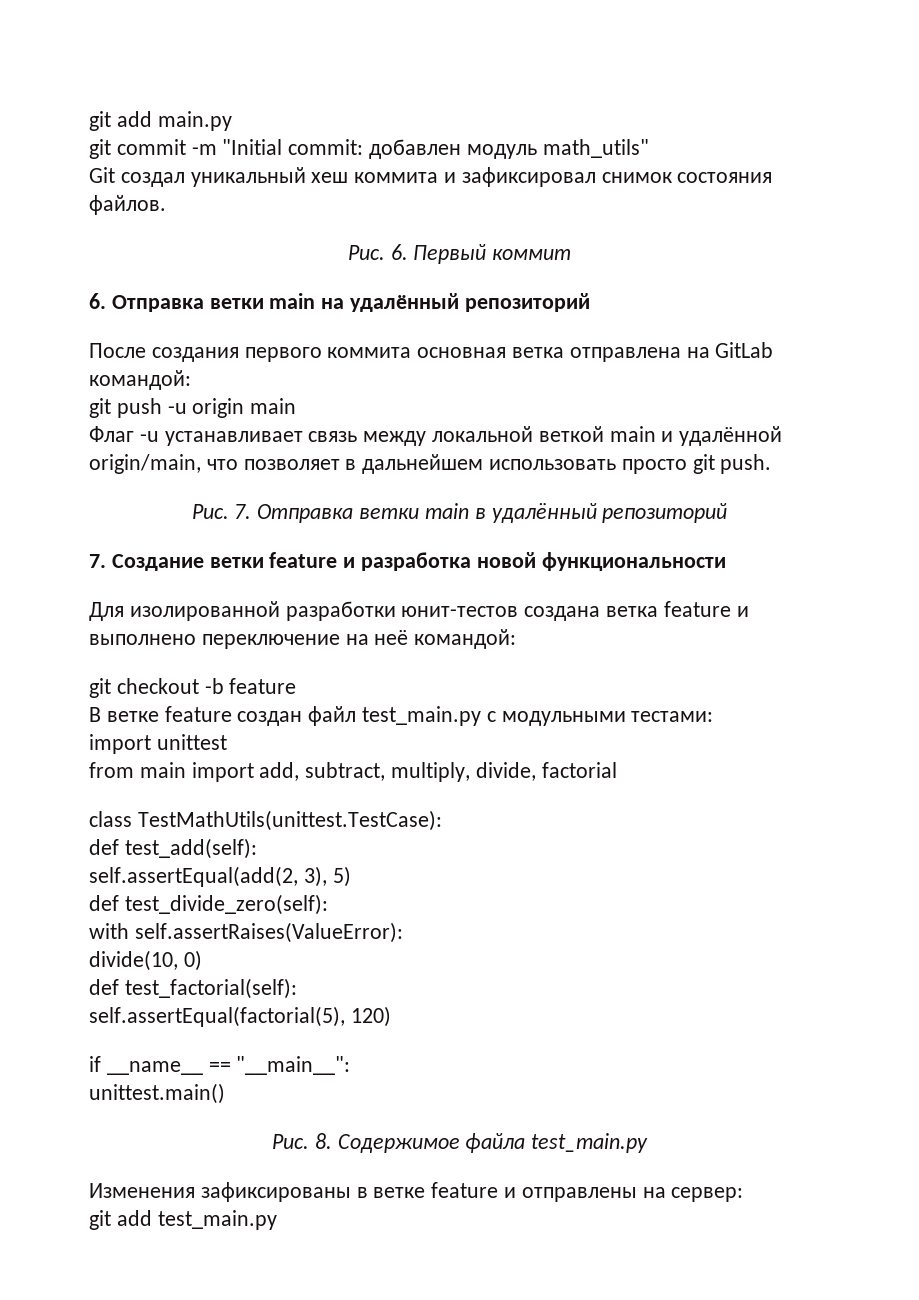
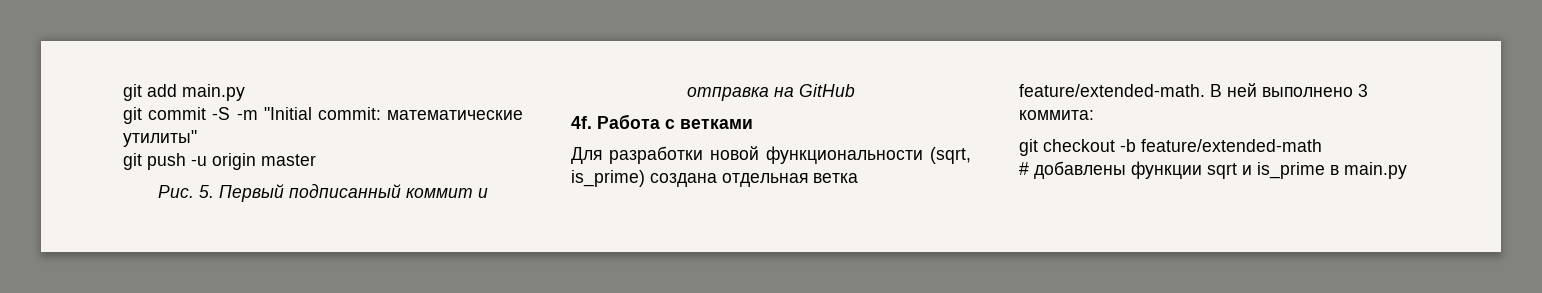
- git commit -m "Initial commit: добавлен модуль math_utils"
- Git создал уникальный хеш коммита и зафиксировал снимок состояния файлов.
- Рис. 6. Первый коммит
- 6. Отправка ветки main на удалённый репозиторий
- После создания первого коммита основная ветка отправлена на GitLab командой:
- git push -u origin main
- Флаг -u устанавливает связь между локальной веткой main и удалённой origin/main, что позволяет в дальнейшем использовать просто git push.
- Рис. 7. Отправка ветки main в удалённый репозиторий
- 7. Создание ветки feature и разработка новой функциональности
- Для изолированной разработки юнит-тестов создана ветка feature и выполнено переключение на неё командой:
- git checkout -b feature
- В ветке feature создан файл test_main.py с модульными тестами:
- import unittest
- from main import add, subtract, multiply, divide, factorial
- class TestMathUtils(unittest.TestCase):
- def test_add(self):
- self.assertEqual(add(2, 3), 5)
- def test_divide_zero(self):
- with self.assertRaises(ValueError):
- divide(10, 0)
- def test_factorial(self):
- self.assertEqual(factorial(5), 120)
- if __name__ == "__main__":
- unittest.main()
- Рис. 8. Содержимое файла test_main.py
- Изменения зафиксированы в ветке feature и отправлены на сервер:
- git add test_main.py
+ git commit -S -m "Initial commit: математические утилиты"
+ git push -u origin master
+ Рис. 5. Первый подписанный коммит и отправка на GitHub
+ 4f. Работа с ветками
+ Для разработки новой функциональности (sqrt, is_prime) создана отдельная ветка feature/extended-math. В ней выполнено 3 коммита:
+ git checkout -b feature/extended-math
+ # добавлены функции sqrt и is_prime в main.py

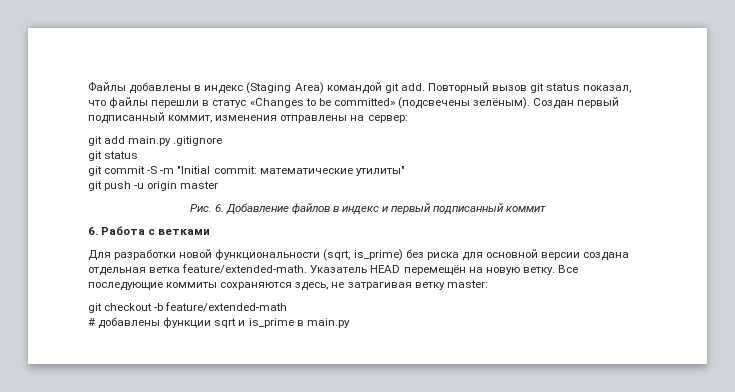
+ Файлы добавлены в индекс (Staging Area) командой git add. Повторный вызов git status показал, что файлы перешли в статус «Changes to be committed» (подсвечены зелёным). Создан первый подписанный коммит, изменения отправлены на сервер:
- git add main.py
+ git add main.py .gitignore
+ git status
- Рис. 5. Первый подписанный коммит и отправка на GitHub
- 4f. Работа с ветками
+ Рис. 6. Добавление файлов в индекс и первый подписанный коммит
+ 6. Работа с ветками
- Для разработки новой функциональности (sqrt, is_prime) создана отдельная ветка feature/extended-math. В ней выполнено 3 коммита:
+ Для разработки новой функциональности (sqrt, is_prime) без риска для основной версии создана отдельная ветка feature/extended-math. Указатель HEAD перемещён на новую ветку. Все последующие коммиты сохраняются здесь, не затрагивая ветку master:

